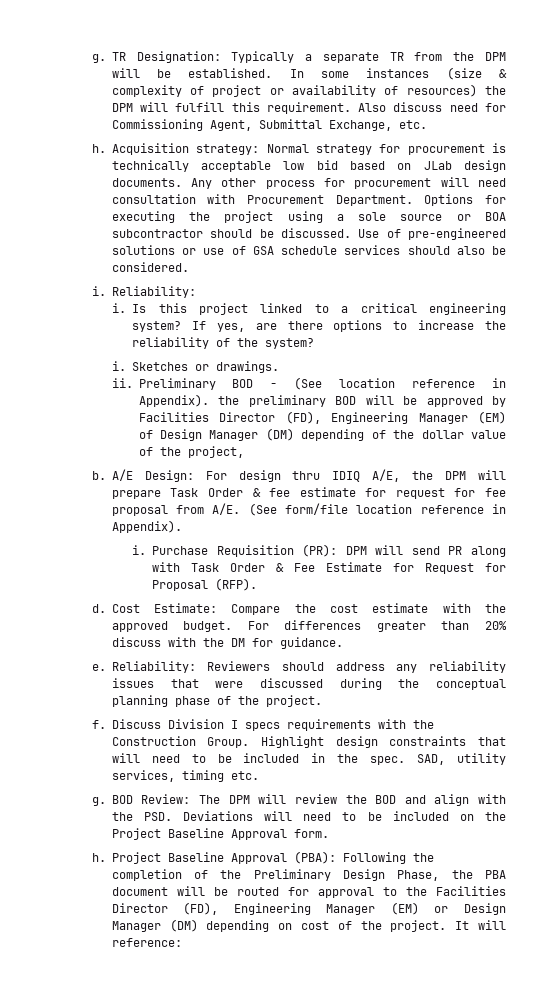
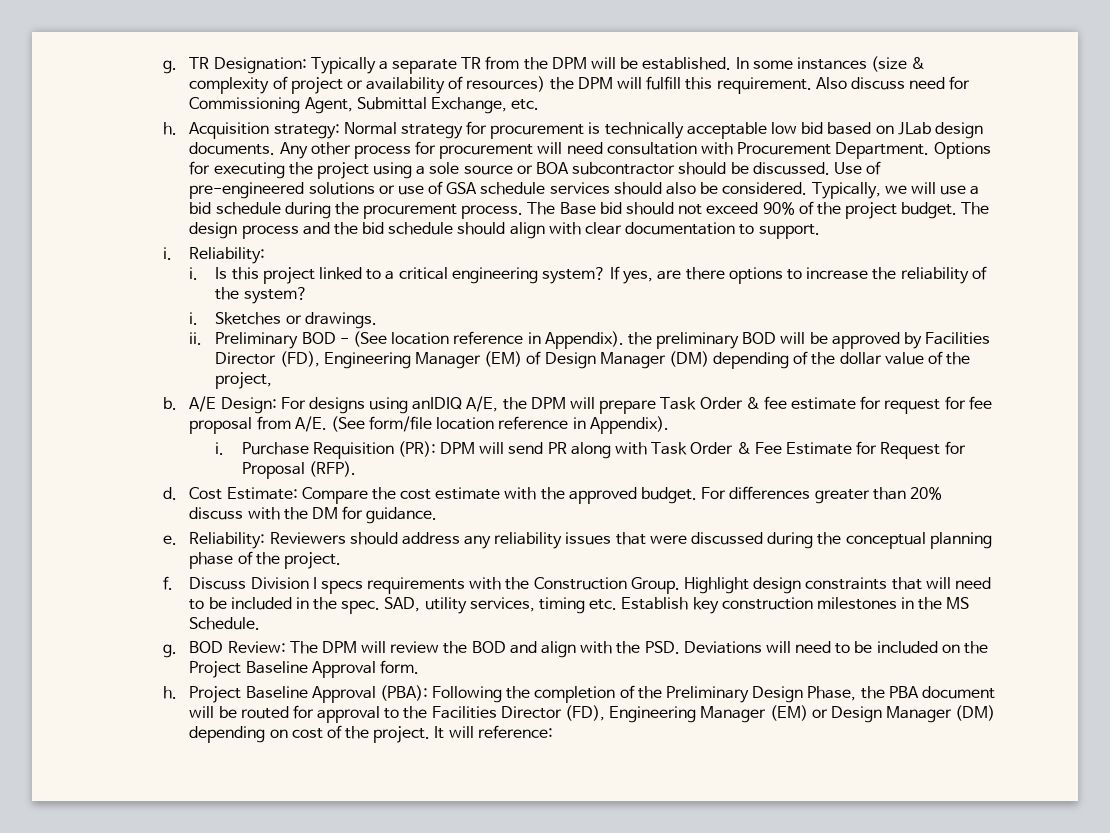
+ Typically, we will use a bid schedule during the procurement process. The Base bid should not exceed 90% of the project budget. The design process and the bid schedule should align with clear documentation to support.
- A/E Design: For design thru IDIQ A/E, the DPM will prepare Task Order & fee estimate for request for fee proposal from A/E. (See form/file location reference in Appendix).
+ A/E Design: For designs using anIDIQ A/E, the DPM will prepare Task Order & fee estimate for request for fee proposal from A/E. (See form/file location reference in Appendix).
- SAD, utility services, timing etc.
+ SAD, utility services, timing etc. Establish key construction milestones in the MS Schedule.

